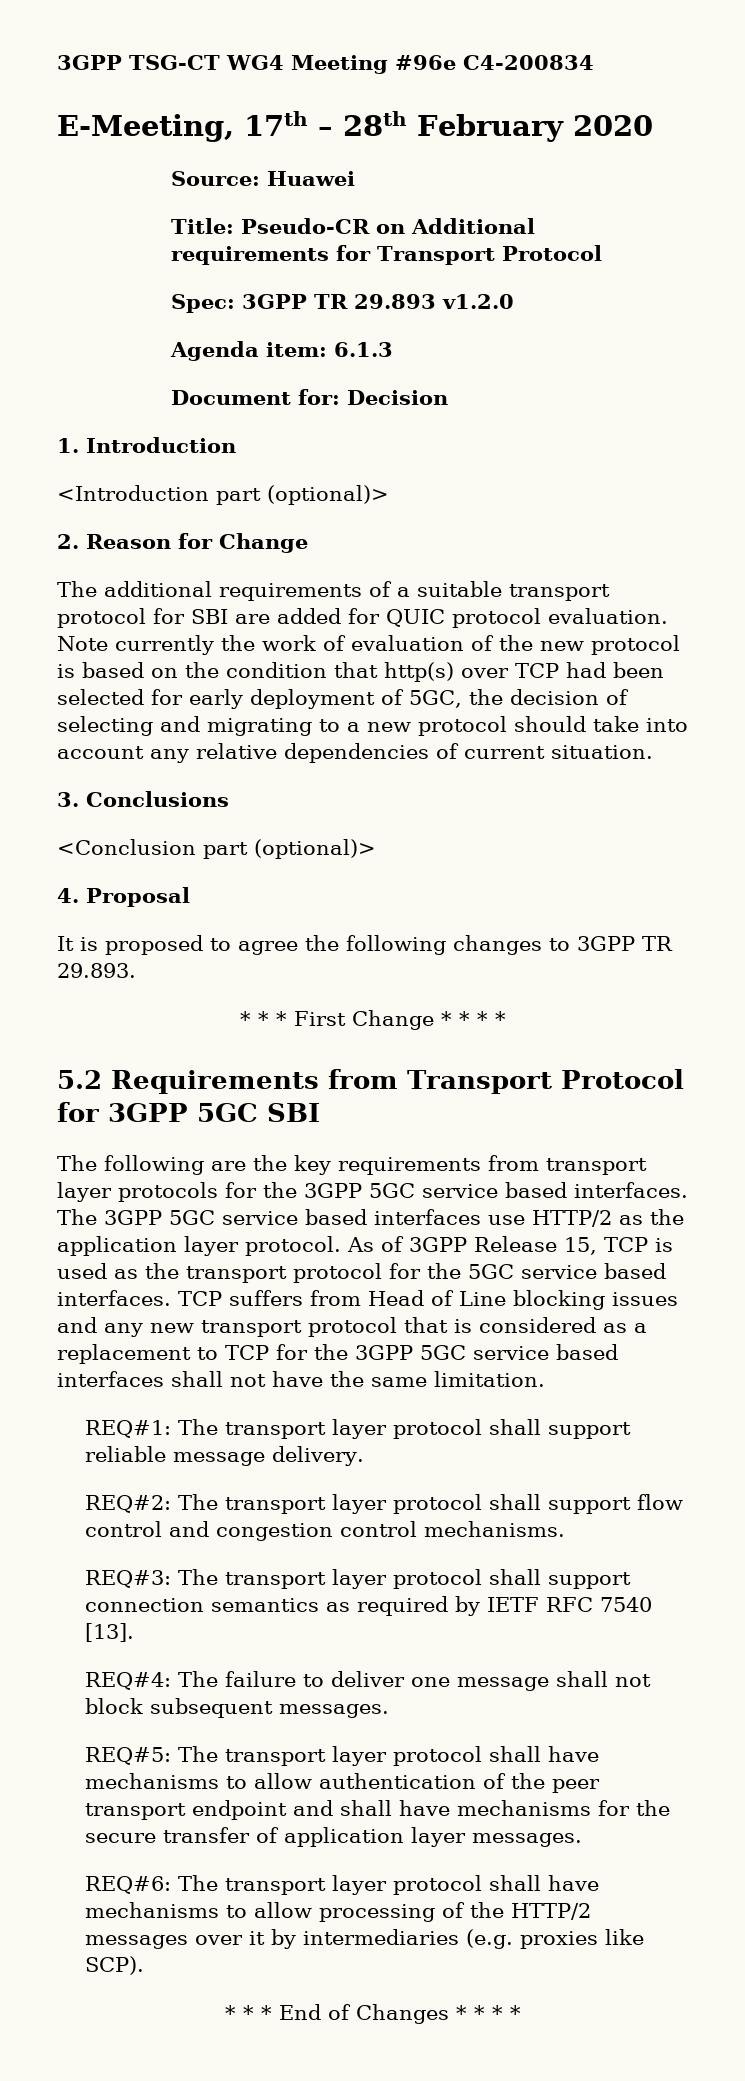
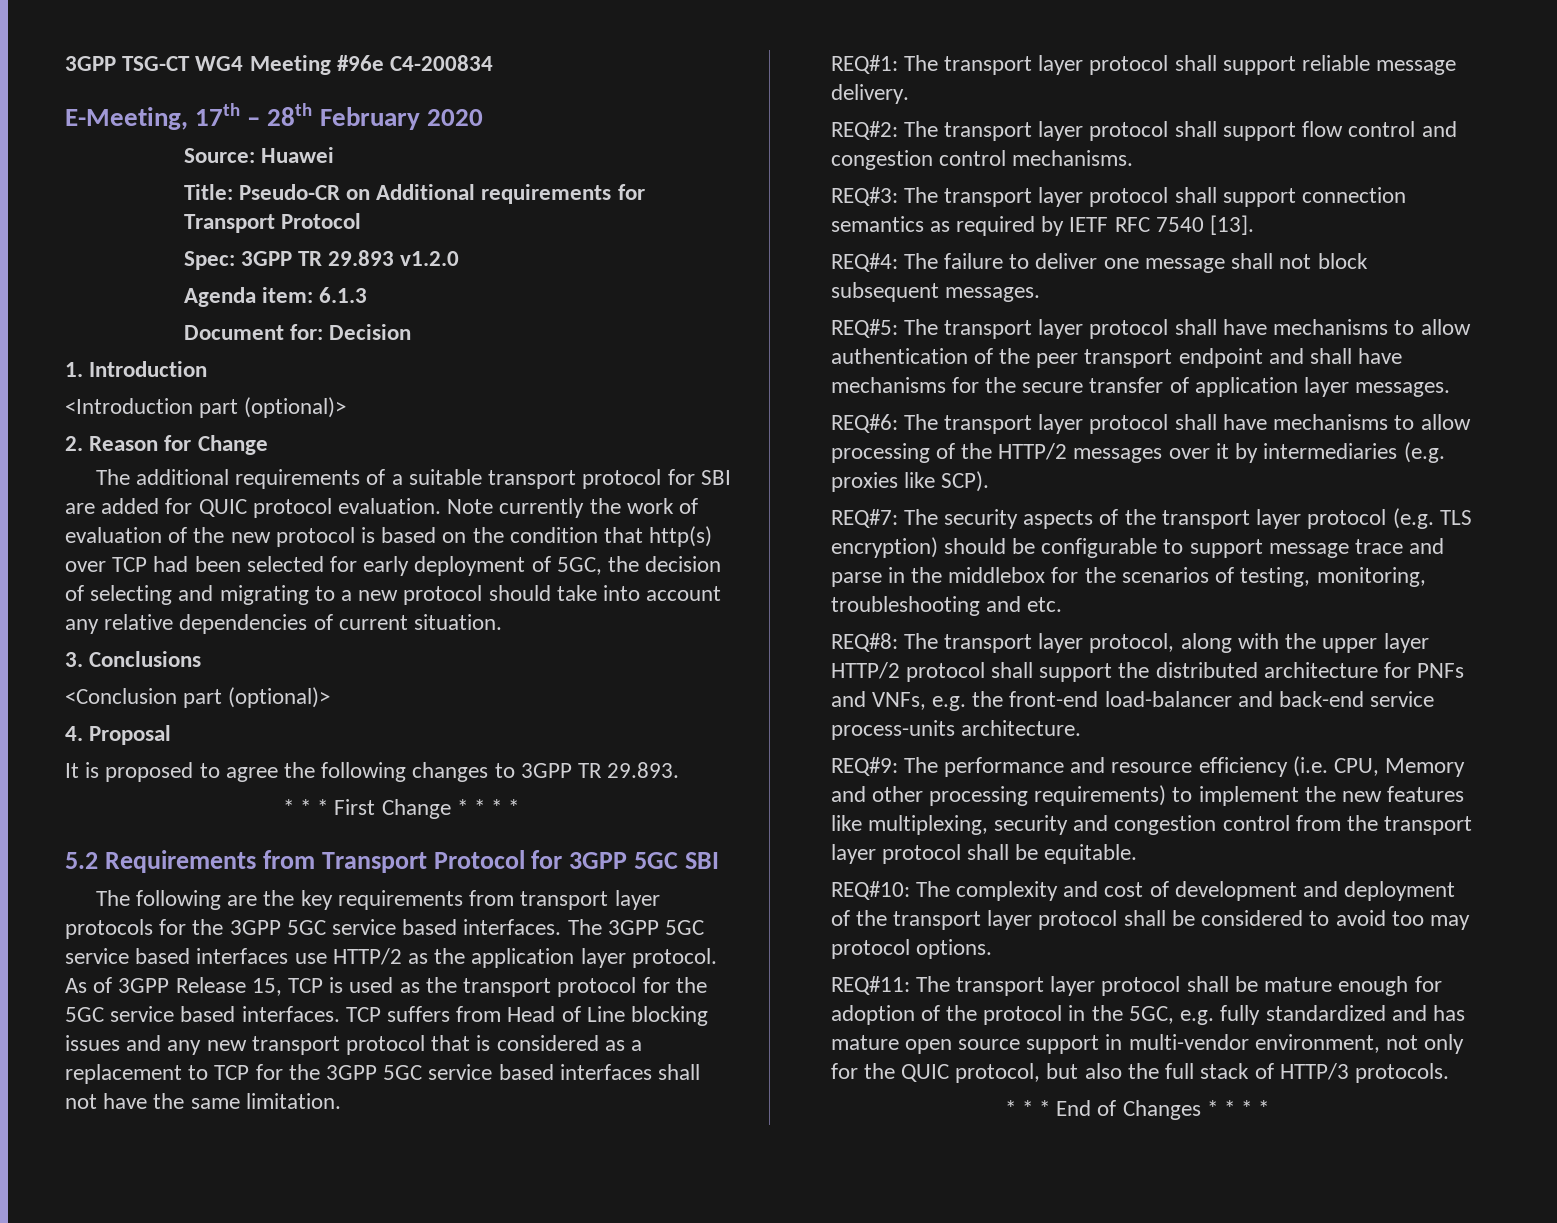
+ REQ#7: The security aspects of the transport layer protocol (e.g. TLS encryption) should be configurable to support message trace and parse in the middlebox for the scenarios of testing, monitoring, troubleshooting and etc.
+ REQ#8: The transport layer protocol, along with the upper layer HTTP/2 protocol shall support the distributed architecture for PNFs and VNFs, e.g. the front-end load-balancer and back-end service process-units architecture.
+ REQ#9: The performance and resource efficiency (i.e. CPU, Memory and other processing requirements) to implement the new features like multiplexing, security and congestion control from the transport layer protocol shall be equitable.
+ REQ#10: The complexity and cost of development and deployment of the transport layer protocol shall be considered to avoid too may protocol options.
+ REQ#11: The transport layer protocol shall be mature enough for adoption of the protocol in the 5GC, e.g. fully standardized and has mature open source support in multi-vendor environment, not only for the QUIC protocol, but also the full stack of HTTP/3 protocols.

